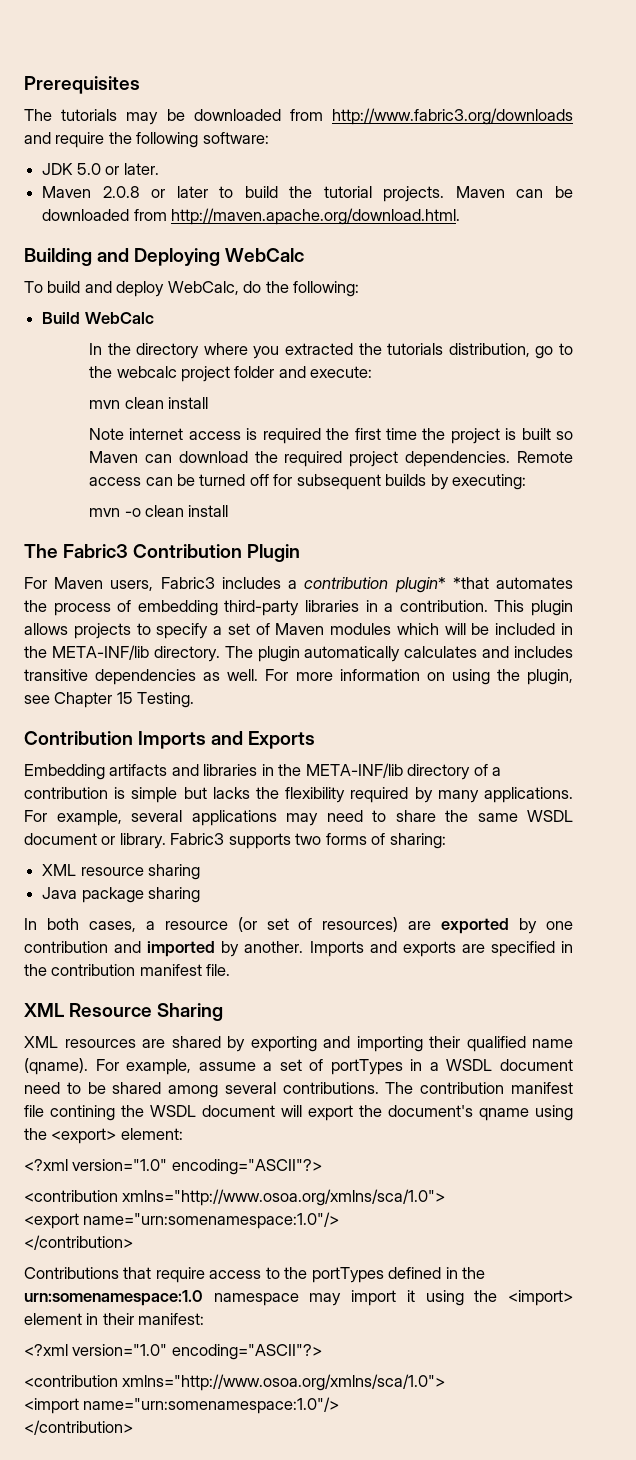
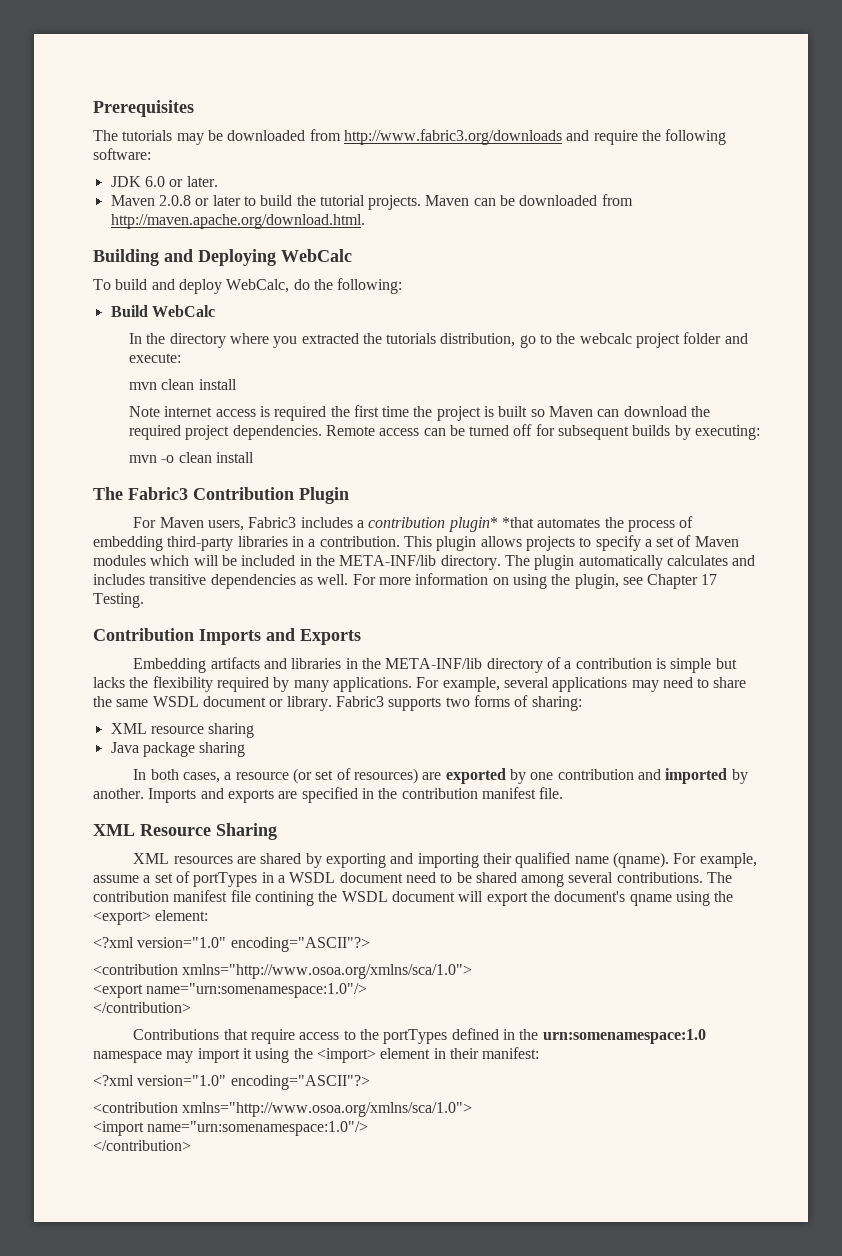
- JDK 5.0 or later.
+ JDK 6.0 or later.
- For more information on using the plugin, see Chapter 15 Testing.
+ For more information on using the plugin, see Chapter 17 Testing.

